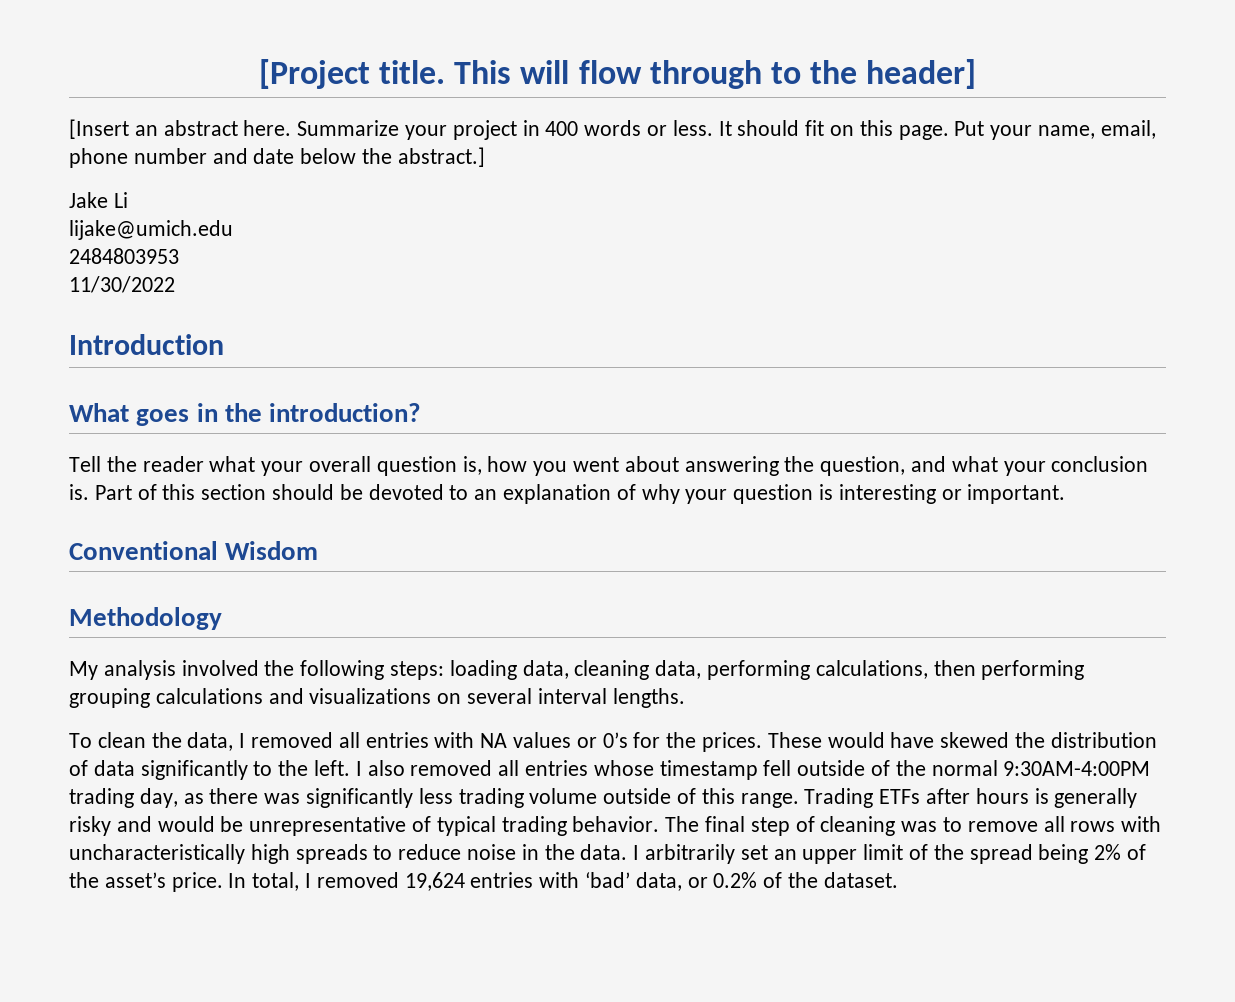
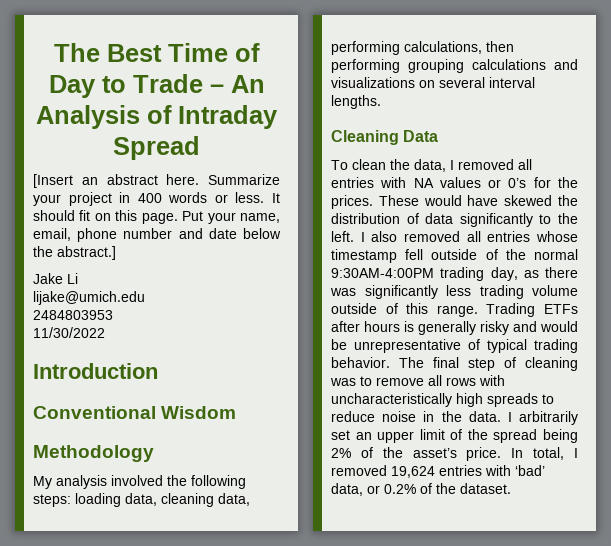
- [Project title. This will flow through to the header]
+ The Best Time of Day to Trade – An Analysis of Intraday Spread
- What goes in the introduction?
- Tell the reader what your overall question is, how you went about answering the question, and what your conclusion is. Part of this section should be devoted to an explanation of why your question is interesting or important.
+ Cleaning Data

